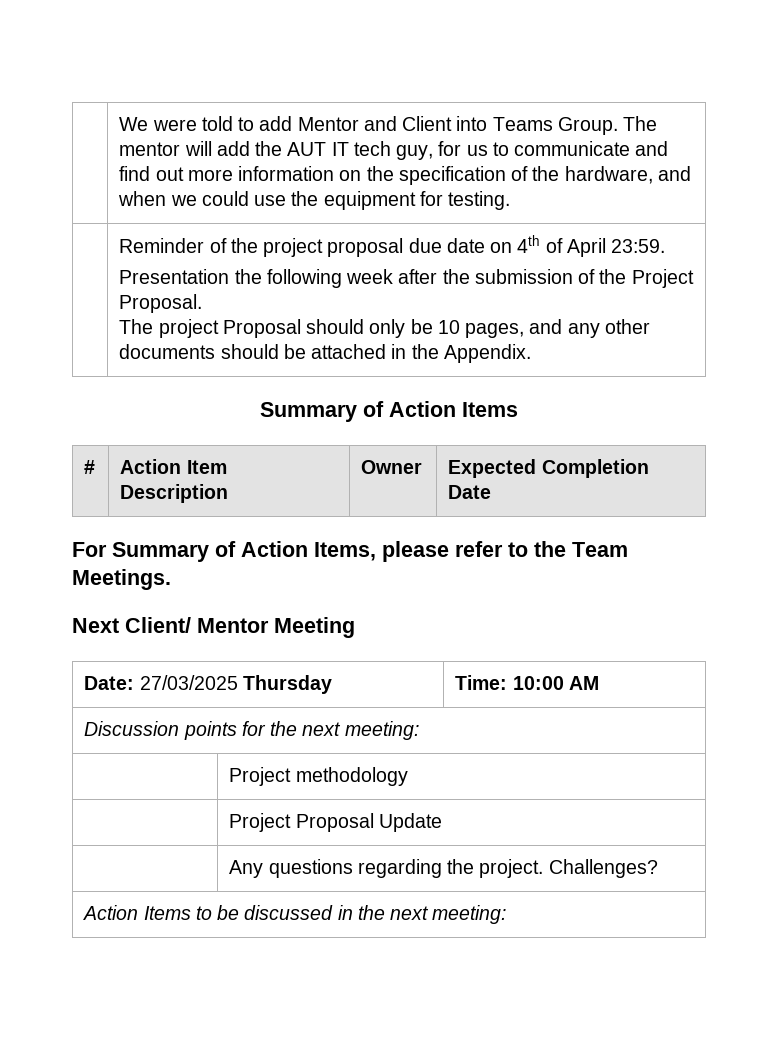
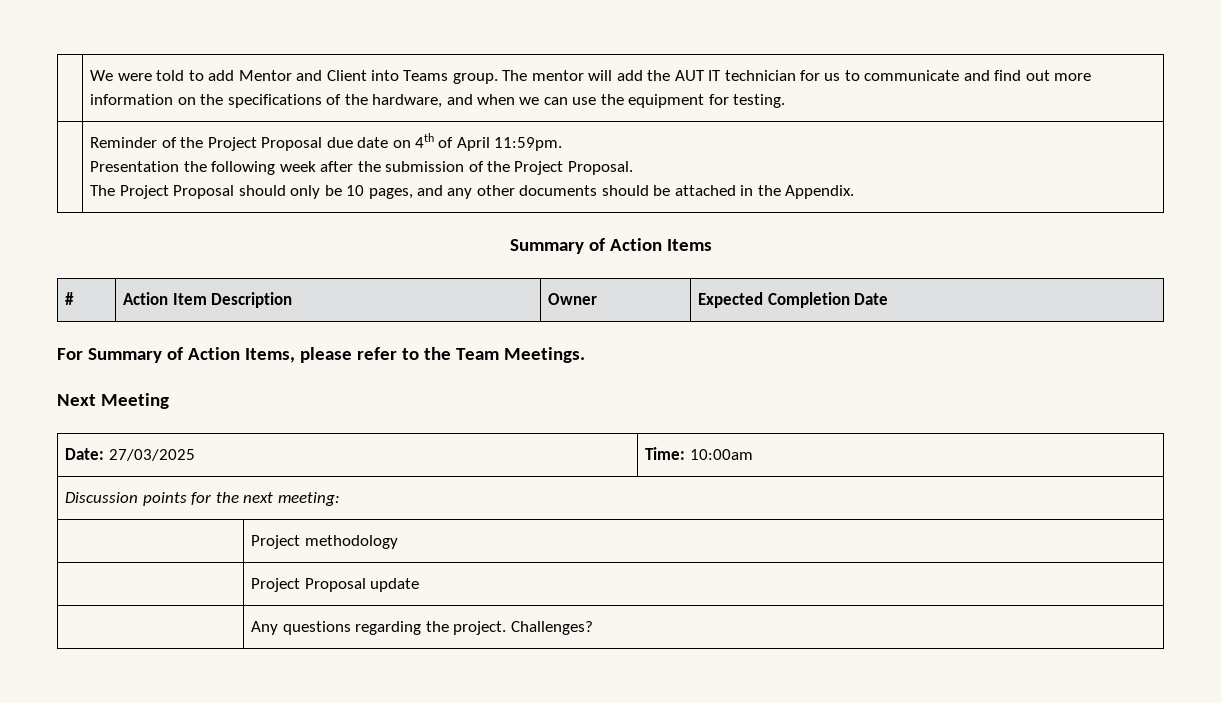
- We were told to add Mentor and Client into Teams Group.
+ We were told to add Mentor and Client into Teams group.
- The mentor will add the AUT IT tech guy, for us to communicate and find out more information on the specification of the hardware, and when we could use the equipment for testing.
+ The mentor will add the AUT IT technician for us to communicate and find out more information on the specifications of the hardware, and when we can use the equipment for testing.
- Reminder of the project proposal due date on 4th of April 23:59.
+ Reminder of the Project Proposal due date on 4th of April 11:59pm.
- The project Proposal should only be 10 pages, and any other documents should be attached in the Appendix.
+ The Project Proposal should only be 10 pages, and any other documents should be attached in the Appendix.
- Next Client/ Mentor Meeting
+ Next Meeting
- Date: 27/03/2025 Thursday | Time: 10:00 AM
+ Date: 27/03/2025 | Time: 10:00am
- | Project Proposal Update
+ | Project Proposal update
- Action Items to be discussed in the next meeting:

